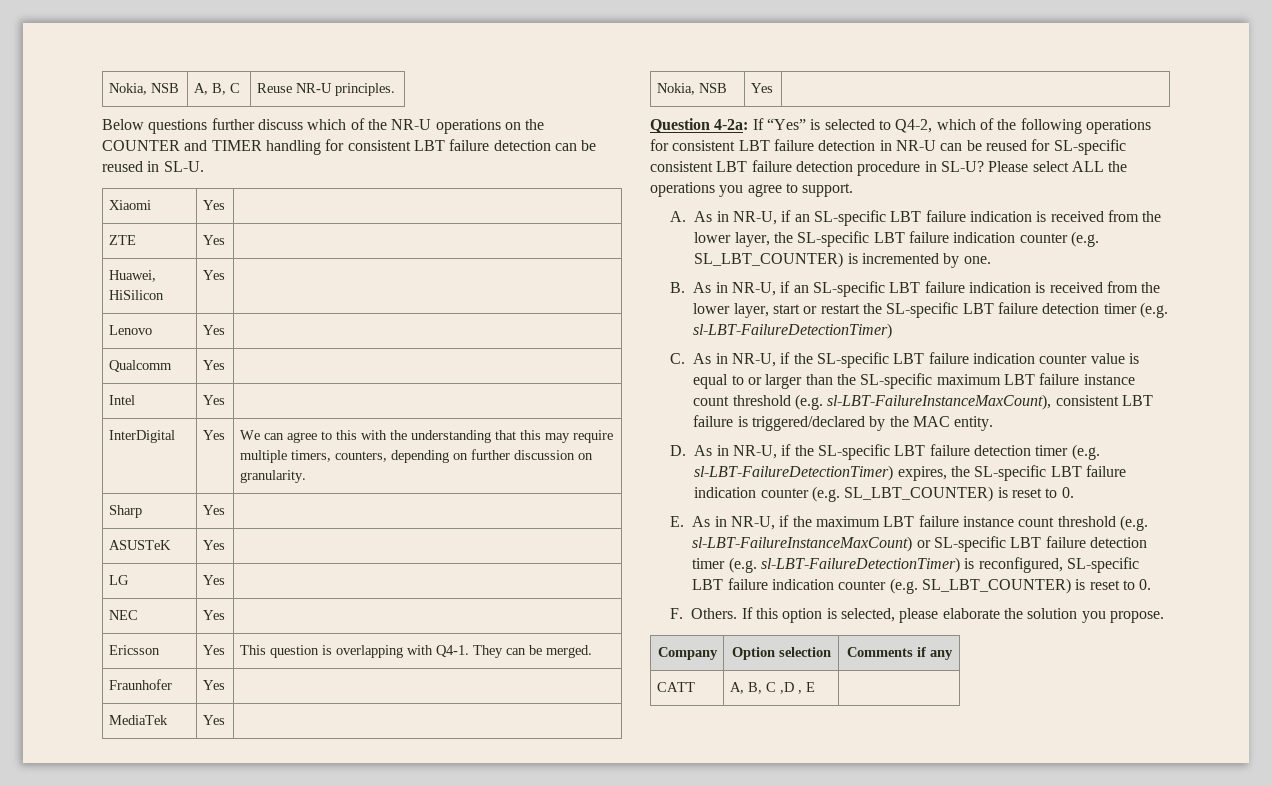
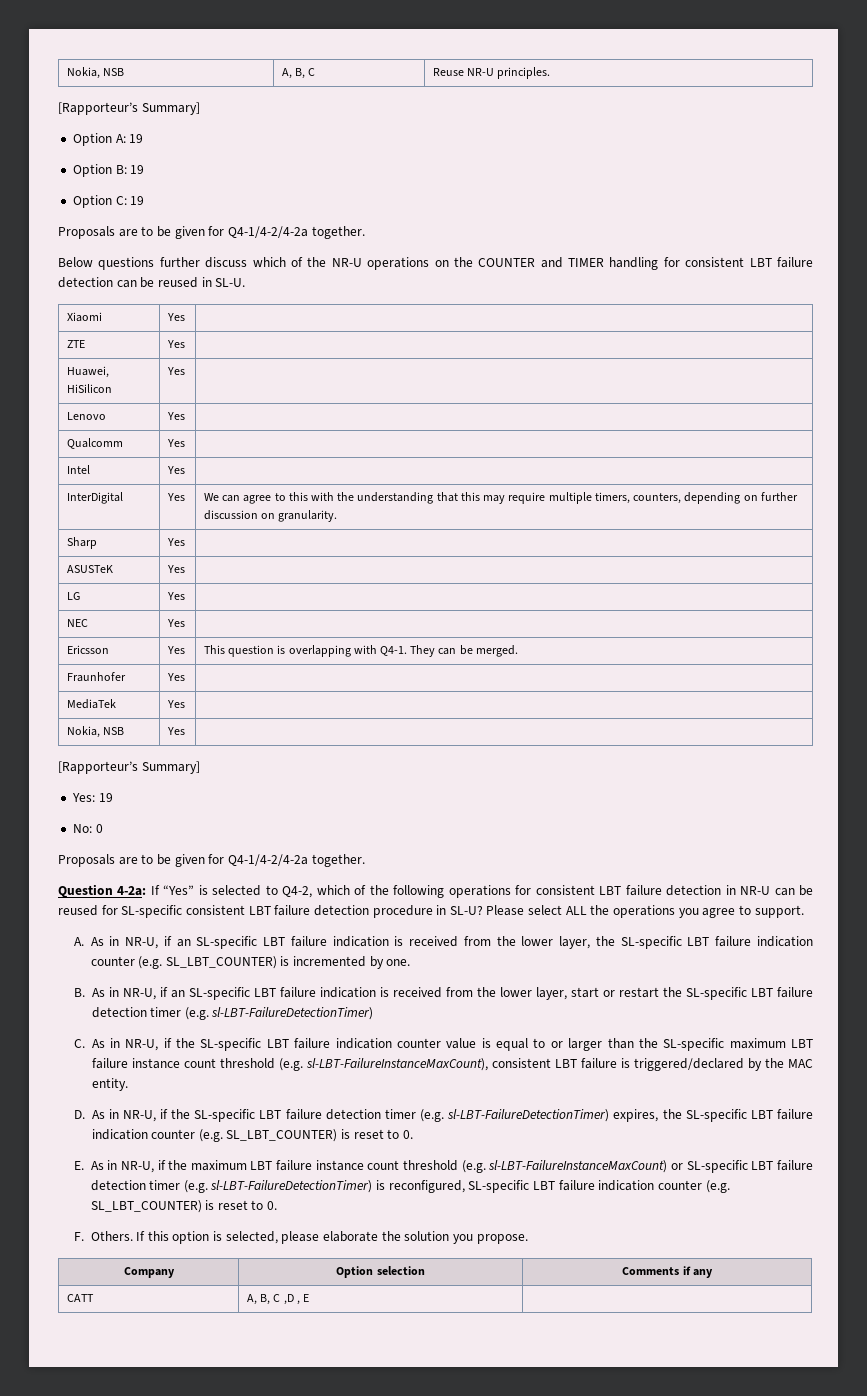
  Nokia, NSB | A, B, C | Reuse NR-U principles.
+ [Rapporteur’s Summary]
+ Option A: 19
+ Option B: 19
+ Option C: 19
+ Proposals are to be given for Q4-1/4-2/4-2a together.
  Nokia, NSB | Yes |
+ [Rapporteur’s Summary]
+ Yes: 19
+ No: 0
+ Proposals are to be given for Q4-1/4-2/4-2a together.

